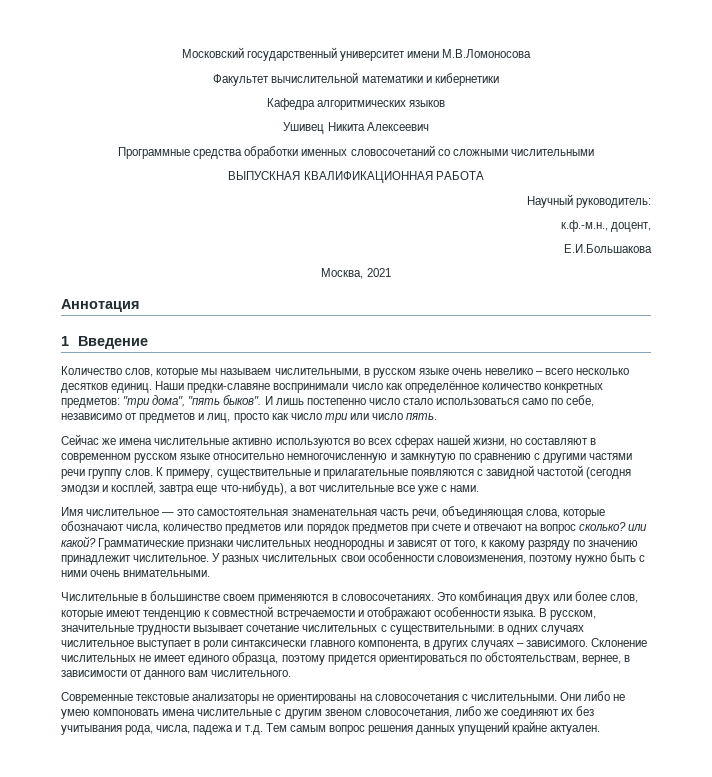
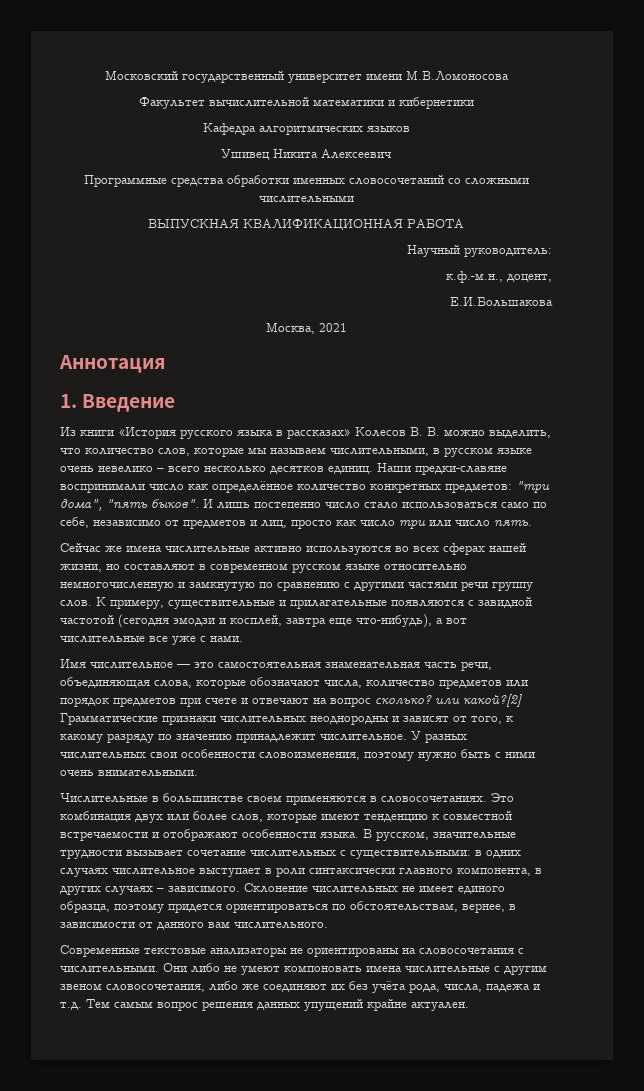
- 1 Введение
+ 1. Введение
- Количество слов, которые мы называем числительными, в русском языке очень невелико – всего несколько десятков единиц.
+ Из книги «История русского языка в рассказах» Колесов В. В. можно выделить, что количество слов, которые мы называем числительными, в русском языке очень невелико – всего несколько десятков единиц.
- Имя числительное — это самостоятельная знаменательная часть речи, объединяющая слова, которые обозначают числа, количество предметов или порядок предметов при счете и отвечают на вопрос сколько? или какой? Грамматические признаки числительных неоднородны и зависят от того, к какому разряду по значению принадлежит числительное.
+ Имя числительное — это самостоятельная знаменательная часть речи, объединяющая слова, которые обозначают числа, количество предметов или порядок предметов при счете и отвечают на вопрос сколько? или какой?[2] Грамматические признаки числительных неоднородны и зависят от того, к какому разряду по значению принадлежит числительное.
- Они либо не умею компоновать имена числительные с другим звеном словосочетания, либо же соединяют их без учитывания рода, числа, падежа и т.д. Тем самым вопрос решения данных упущений крайне актуален.
+ Они либо не умеют компоновать имена числительные с другим звеном словосочетания, либо же соединяют их без учёта рода, числа, падежа и т.д. Тем самым вопрос решения данных упущений крайне актуален.

